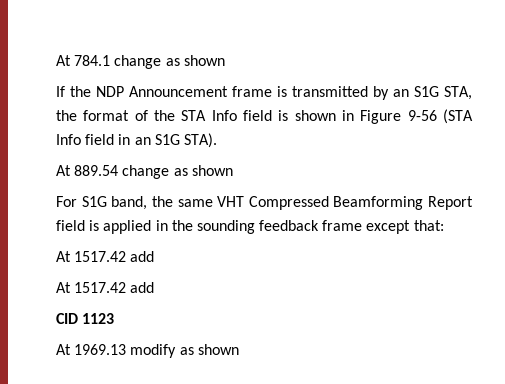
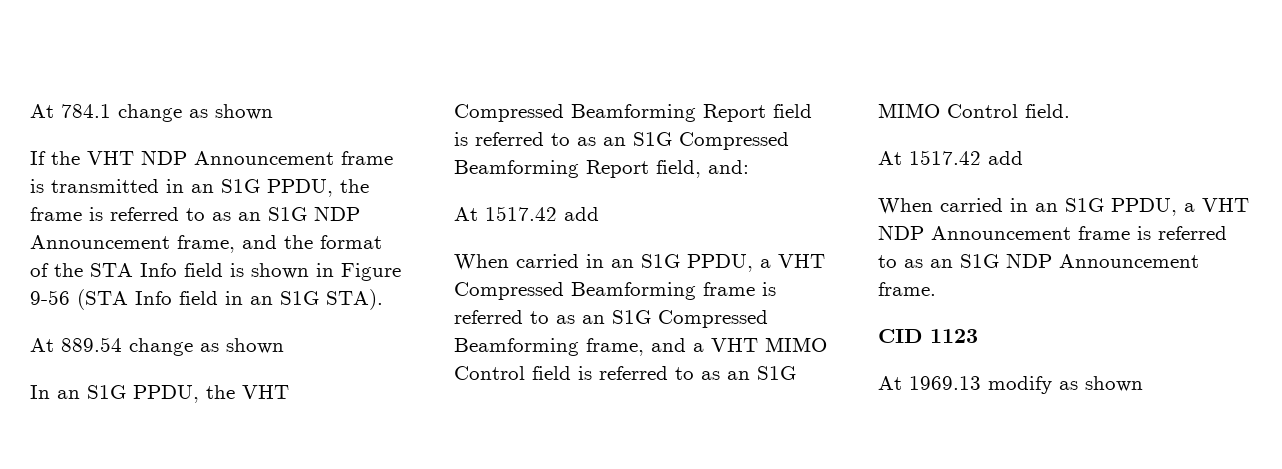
- If the NDP Announcement frame is transmitted by an S1G STA, the format of the STA Info field is shown in Figure 9-56 (STA Info field in an S1G STA).
+ If the VHT NDP Announcement frame is transmitted in an S1G PPDU, the frame is referred to as an S1G NDP Announcement frame, and the format of the STA Info field is shown in Figure 9-56 (STA Info field in an S1G STA).
- For S1G band, the same VHT Compressed Beamforming Report field is applied in the sounding feedback frame except that:
+ In an S1G PPDU, the VHT Compressed Beamforming Report field is referred to as an S1G Compressed Beamforming Report field, and:
  At 1517.42 add
+ When carried in an S1G PPDU, a VHT Compressed Beamforming frame is referred to as an S1G Compressed Beamforming frame, and a VHT MIMO Control field is referred to as an S1G MIMO Control field.
  At 1517.42 add
+ When carried in an S1G PPDU, a VHT NDP Announcement frame is referred to as an S1G NDP Announcement frame.

